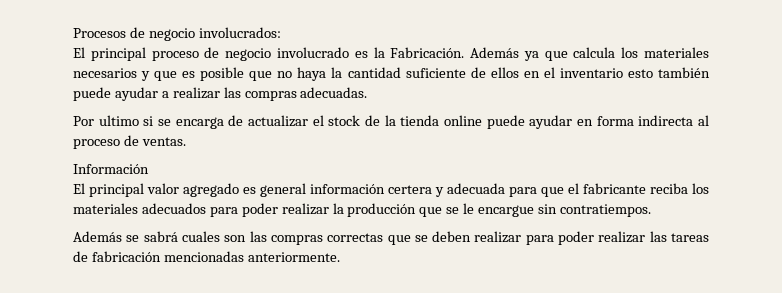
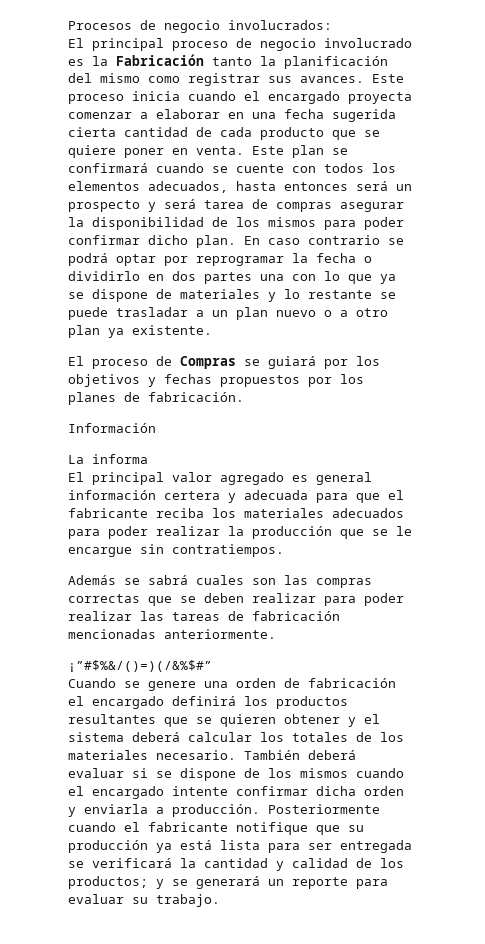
- El principal proceso de negocio involucrado es la Fabricación. Además ya que calcula los materiales necesarios y que es posible que no haya la cantidad suficiente de ellos en el inventario esto también puede ayudar a realizar las compras adecuadas.
- Por ultimo si se encarga de actualizar el stock de la tienda online puede ayudar en forma indirecta al proceso de ventas.
+ El principal proceso de negocio involucrado es la Fabricación tanto la planificación del mismo como registrar sus avances. Este proceso inicia cuando el encargado proyecta comenzar a elaborar en una fecha sugerida cierta cantidad de cada producto que se quiere poner en venta. Este plan se confirmará cuando se cuente con todos los elementos adecuados, hasta entonces será un prospecto y será tarea de compras asegurar la disponibilidad de los mismos para poder confirmar dicho plan. En caso contrario se podrá optar por reprogramar la fecha o dividirlo en dos partes una con lo que ya se dispone de materiales y lo restante se puede trasladar a un plan nuevo o a otro plan ya existente.
+ El proceso de Compras se guiará por los objetivos y fechas propuestos por los planes de fabricación.
+ La informa
+ ¡”#$%&/()=)(/&%$#”
+ Cuando se genere una orden de fabricación el encargado definirá los productos resultantes que se quieren obtener y el sistema deberá calcular los totales de los materiales necesario. También deberá evaluar si se dispone de los mismos cuando el encargado intente confirmar dicha orden y enviarla a producción. Posteriormente cuando el fabricante notifique que su producción ya está lista para ser entregada se verificará la cantidad y calidad de los productos; y se generará un reporte para evaluar su trabajo.

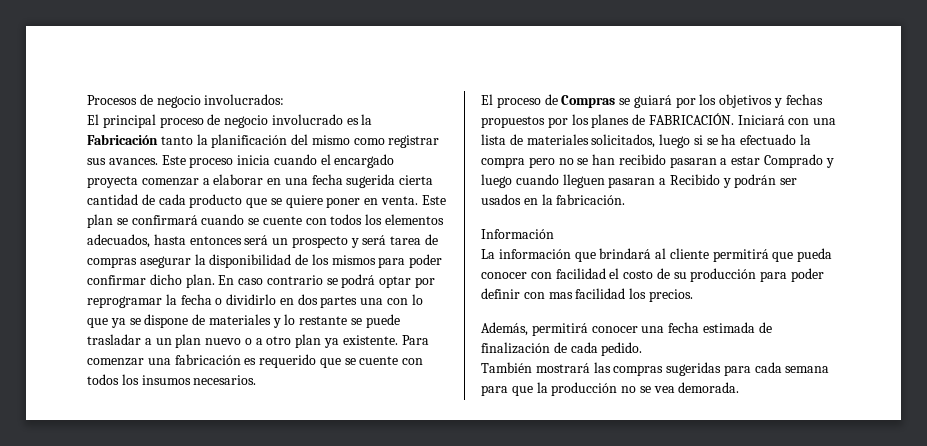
+ Para comenzar una fabricación es requerido que se cuente con todos los insumos necesarios.
- El proceso de Compras se guiará por los objetivos y fechas propuestos por los planes de fabricación.
+ El proceso de Compras se guiará por los objetivos y fechas propuestos por los planes de FABRICACIÓN. Iniciará con una lista de materiales solicitados, luego si se ha efectuado la compra pero no se han recibido pasaran a estar Comprado y luego cuando lleguen pasaran a Recibido y podrán ser usados en la fabricación.
  Información
- La informa
- El principal valor agregado es general información certera y adecuada para que el fabricante reciba los materiales adecuados para poder realizar la producción que se le encargue sin contratiempos.
- Además se sabrá cuales son las compras correctas que se deben realizar para poder realizar las tareas de fabricación mencionadas anteriormente.
- ¡”#$%&/()=)(/&%$#”
- Cuando se genere una orden de fabricación el encargado definirá los productos resultantes que se quieren obtener y el sistema deberá calcular los totales de los materiales necesario. También deberá evaluar si se dispone de los mismos cuando el encargado intente confirmar dicha orden y enviarla a producción. Posteriormente cuando el fabricante notifique que su producción ya está lista para ser entregada se verificará la cantidad y calidad de los productos; y se generará un reporte para evaluar su trabajo.
+ La información que brindará al cliente permitirá que pueda conocer con facilidad el costo de su producción para poder definir con mas facilidad los precios.
+ Además, permitirá conocer una fecha estimada de finalización de cada pedido.
+ También mostrará las compras sugeridas para cada semana para que la producción no se vea demorada.

